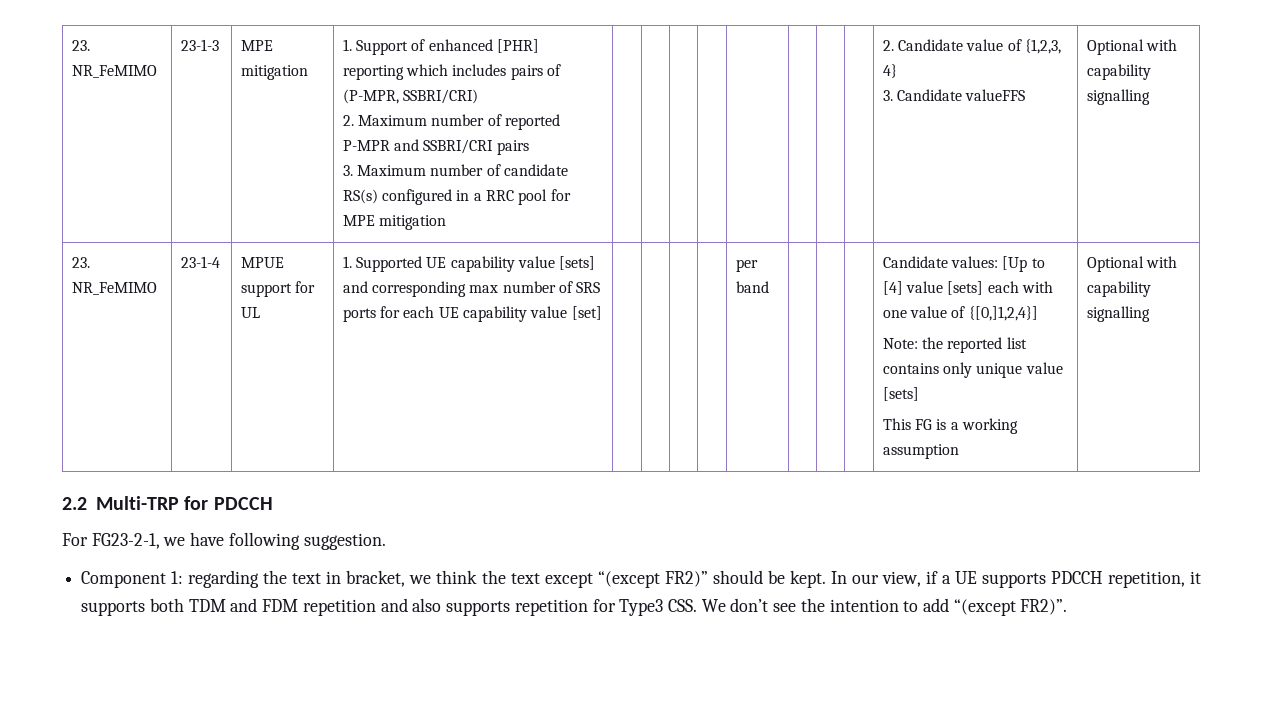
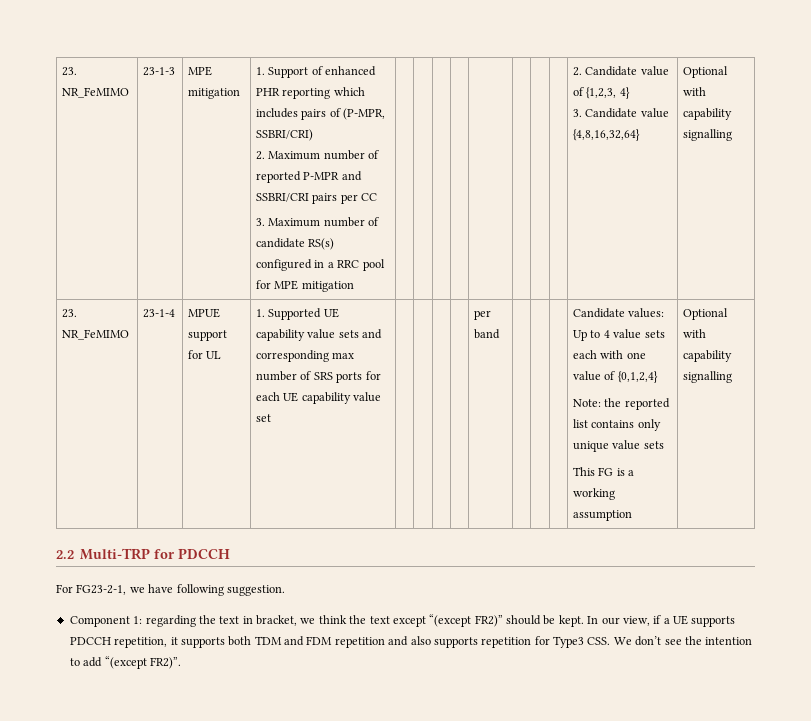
- 1. Support of enhanced [PHR] reporting which includes pairs of (P-MPR, SSBRI/CRI)
+ 1. Support of enhanced PHR reporting which includes pairs of (P-MPR, SSBRI/CRI)
- 2. Maximum number of reported P-MPR and SSBRI/CRI pairs
+ 2. Maximum number of reported P-MPR and SSBRI/CRI pairs per CC
- 3. Candidate valueFFS
+ 3. Candidate value {4,8,16,32,64}
- 1. Supported UE capability value [sets] and corresponding max number of SRS ports for each UE capability value [set]
+ 1. Supported UE capability value sets and corresponding max number of SRS ports for each UE capability value set
- Candidate values: [Up to [4] value [sets] each with one value of {[0,]1,2,4}]
+ Candidate values: Up to 4 value sets each with one value of {0,1,2,4}
- Note: the reported list contains only unique value [sets]
+ Note: the reported list contains only unique value sets

